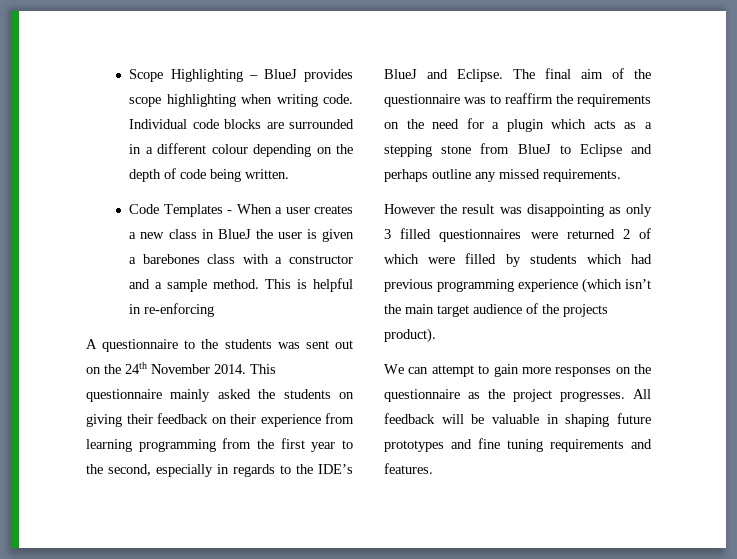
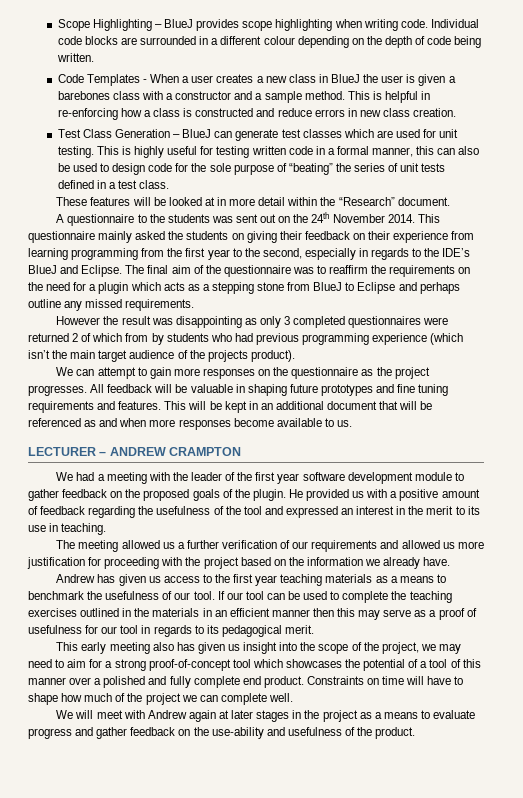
- This is helpful in re-enforcing
+ This is helpful in re-enforcing how a class is constructed and reduce errors in new class creation.
+ Test Class Generation – BlueJ can generate test classes which are used for unit testing. This is highly useful for testing written code in a formal manner, this can also be used to design code for the sole purpose of “beating” the series of unit tests defined in a test class.
+ These features will be looked at in more detail within the “Research” document.
- However the result was disappointing as only 3 filled questionnaires were returned 2 of which were filled by students which had previous programming experience (which isn’t the main target audience of the projects product).
+ However the result was disappointing as only 3 completed questionnaires were returned 2 of which from by students who had previous programming experience (which isn’t the main target audience of the projects product).
+ This will be kept in an additional document that will be referenced as and when more responses become available to us.
+ LECTURER – ANDREW CRAMPTON
+ We had a meeting with the leader of the first year software development module to gather feedback on the proposed goals of the plugin. He provided us with a positive amount of feedback regarding the usefulness of the tool and expressed an interest in the merit to its use in teaching.
+ The meeting allowed us a further verification of our requirements and allowed us more justification for proceeding with the project based on the information we already have.
+ Andrew has given us access to the first year teaching materials as a means to benchmark the usefulness of our tool. If our tool can be used to complete the teaching exercises outlined in the materials in an efficient manner then this may serve as a proof of usefulness for our tool in regards to its pedagogical merit.
+ This early meeting also has given us insight into the scope of the project, we may need to aim for a strong proof-of-concept tool which showcases the potential of a tool of this manner over a polished and fully complete end product. Constraints on time will have to shape how much of the project we can complete well.
+ We will meet with Andrew again at later stages in the project as a means to evaluate progress and gather feedback on the use-ability and usefulness of the product.

